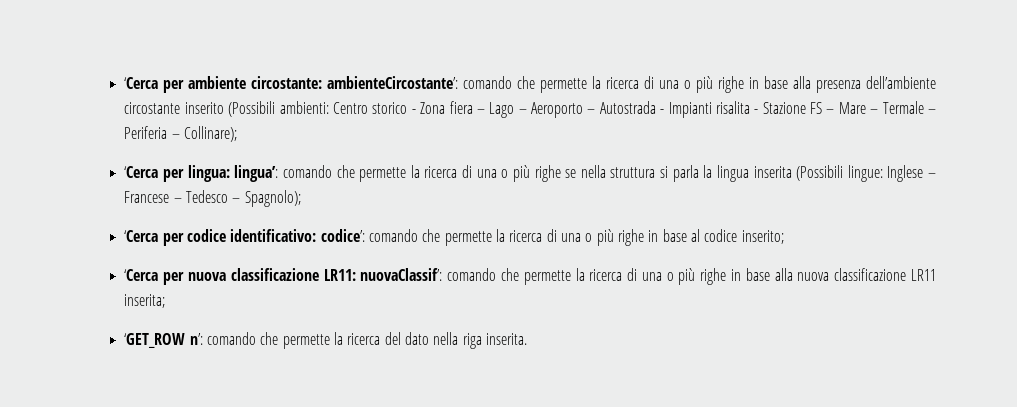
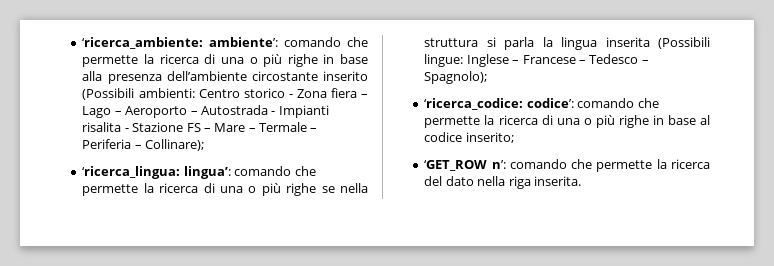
- ‘Cerca per ambiente circostante: ambienteCircostante’: comando che permette la ricerca di una o più righe in base alla presenza dell’ambiente circostante inserito (Possibili ambienti: Centro storico - Zona fiera – Lago – Aeroporto – Autostrada - Impianti risalita - Stazione FS – Mare – Termale – Periferia – Collinare);
+ ‘ricerca_ambiente: ambiente’: comando che permette la ricerca di una o più righe in base alla presenza dell’ambiente circostante inserito (Possibili ambienti: Centro storico - Zona fiera – Lago – Aeroporto – Autostrada - Impianti risalita - Stazione FS – Mare – Termale – Periferia – Collinare);
- ‘Cerca per lingua: lingua’: comando che permette la ricerca di una o più righe se nella struttura si parla la lingua inserita (Possibili lingue: Inglese – Francese – Tedesco – Spagnolo);
+ ‘ricerca_lingua: lingua’: comando che permette la ricerca di una o più righe se nella struttura si parla la lingua inserita (Possibili lingue: Inglese – Francese – Tedesco – Spagnolo);
- ‘Cerca per codice identificativo: codice’: comando che permette la ricerca di una o più righe in base al codice inserito;
+ ‘ricerca_codice: codice’: comando che permette la ricerca di una o più righe in base al codice inserito;
- ‘Cerca per nuova classificazione LR11: nuovaClassif’: comando che permette la ricerca di una o più righe in base alla nuova classificazione LR11 inserita;

